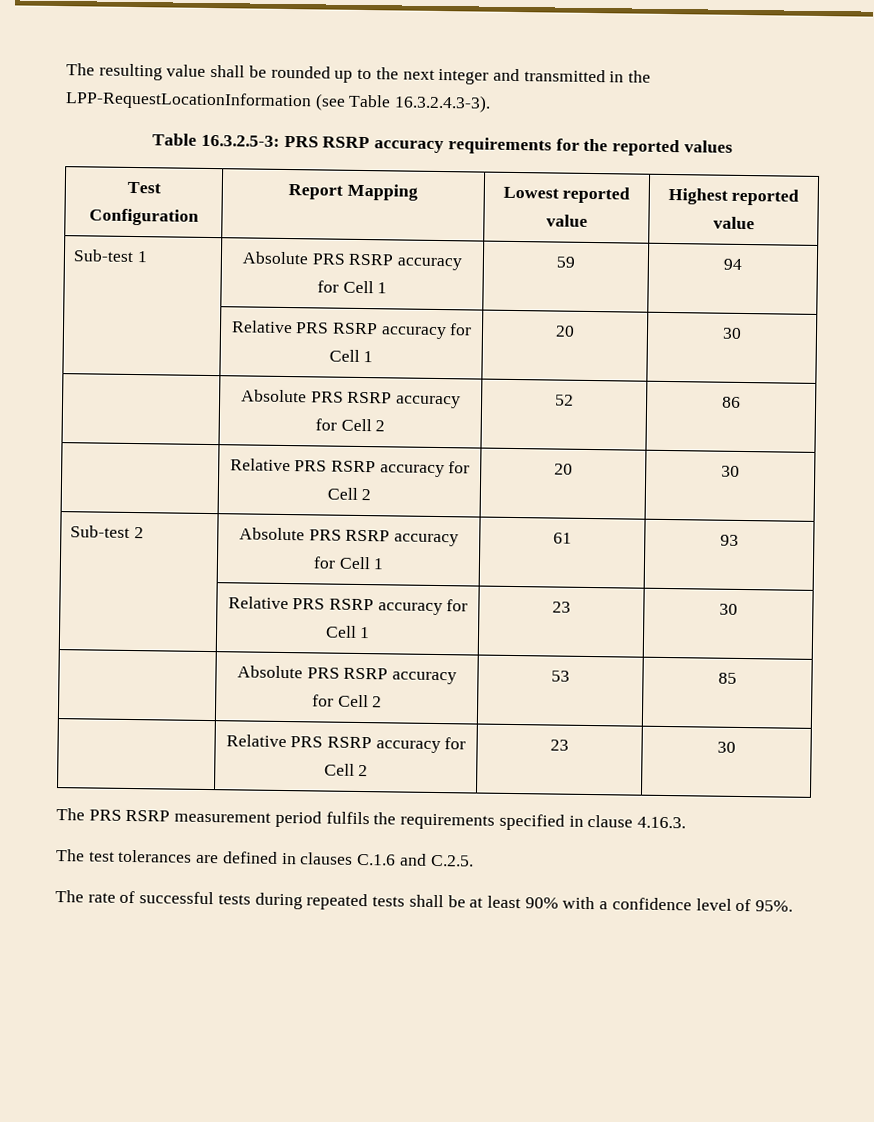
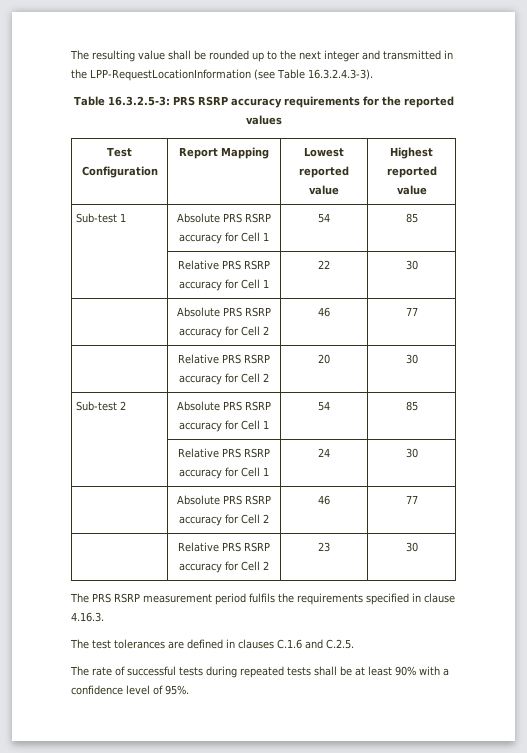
- Sub-test 1 | Absolute PRS RSRP accuracy for Cell 1 | 59 | 94
- | Relative PRS RSRP accuracy for Cell 1 | 20 | 30
- | Absolute PRS RSRP accuracy for Cell 2 | 52 | 86
+ Sub-test 1 | Absolute PRS RSRP accuracy for Cell 1 | 54 | 85
+ | Relative PRS RSRP accuracy for Cell 1 | 22 | 30
+ | Absolute PRS RSRP accuracy for Cell 2 | 46 | 77
- Sub-test 2 | Absolute PRS RSRP accuracy for Cell 1 | 61 | 93
- | Relative PRS RSRP accuracy for Cell 1 | 23 | 30
- | Absolute PRS RSRP accuracy for Cell 2 | 53 | 85
+ Sub-test 2 | Absolute PRS RSRP accuracy for Cell 1 | 54 | 85
+ | Relative PRS RSRP accuracy for Cell 1 | 24 | 30
+ | Absolute PRS RSRP accuracy for Cell 2 | 46 | 77

